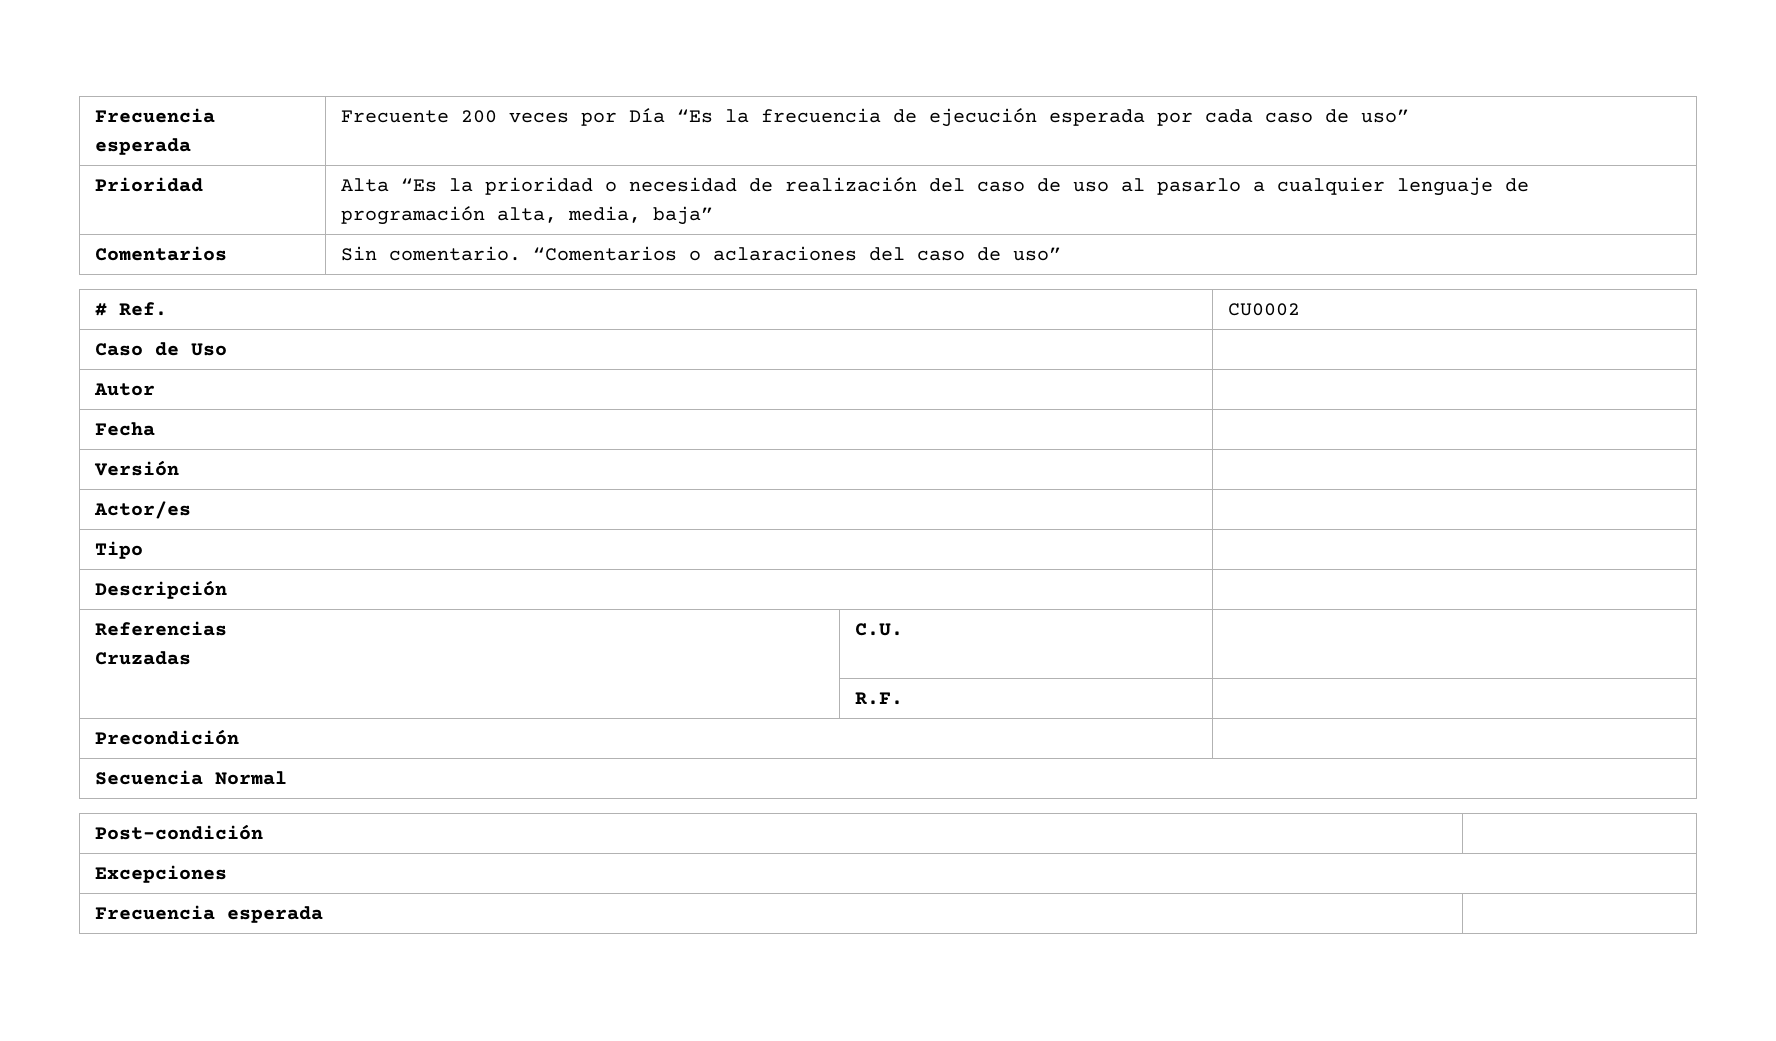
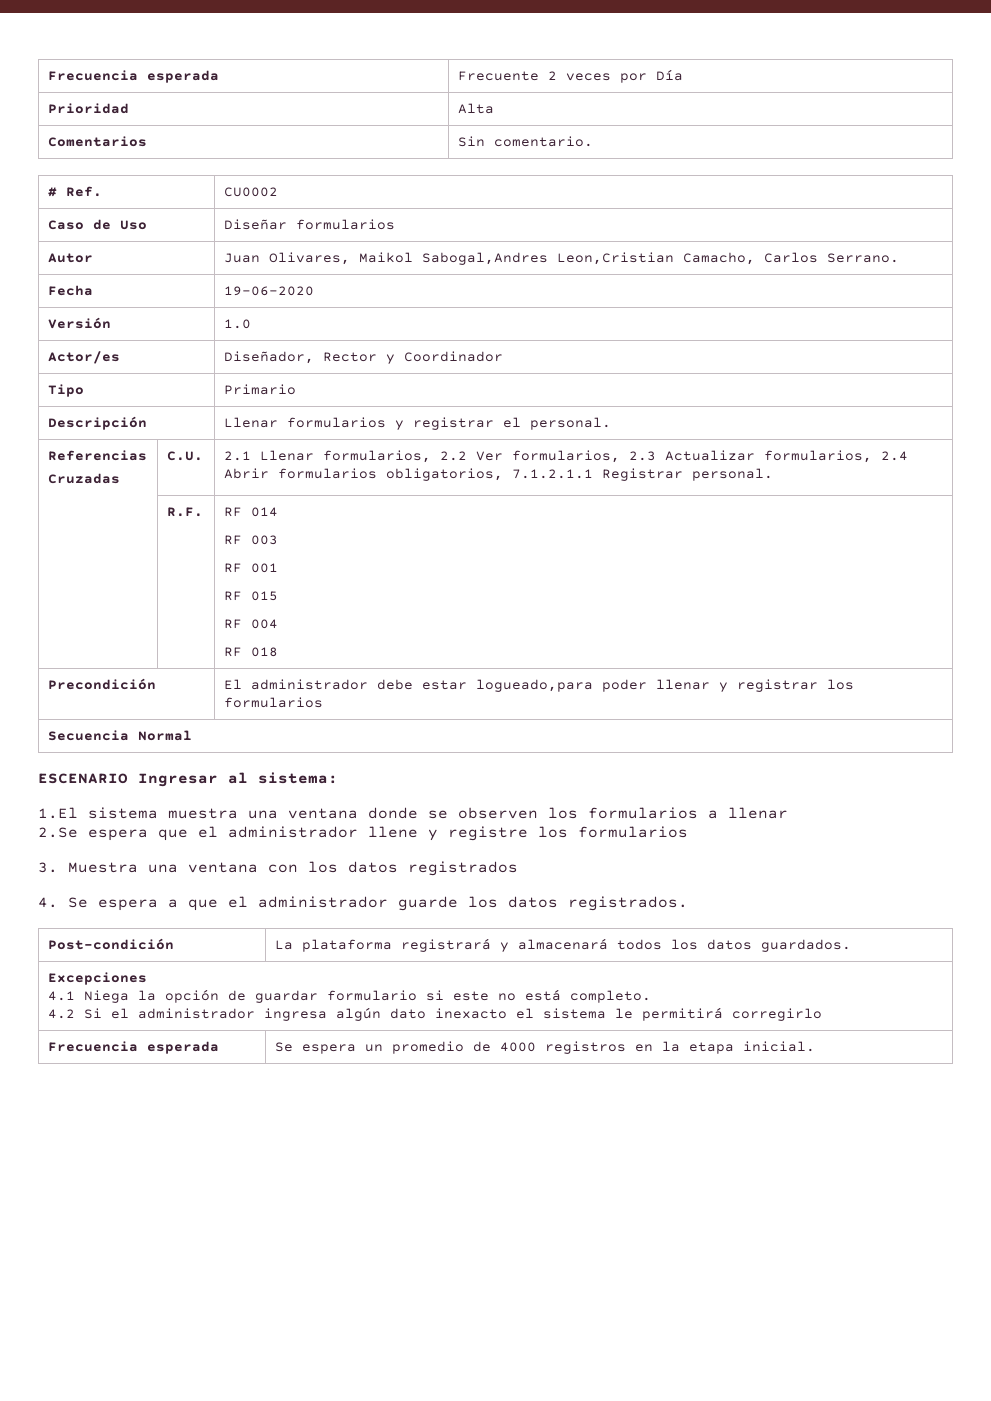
- Frecuencia esperada | Frecuente 200 veces por Día “Es la frecuencia de ejecución esperada por cada caso de uso”
- Prioridad | Alta “Es la prioridad o necesidad de realización del caso de uso al pasarlo a cualquier lenguaje de programación alta, media, baja”
- Comentarios | Sin comentario. “Comentarios o aclaraciones del caso de uso”
+ Frecuencia esperada | Frecuente 2 veces por Día
+ Prioridad | Alta
+ Comentarios | Sin comentario.
- Caso de Uso |
+ Caso de Uso | Diseñar formularios
- Autor |
+ Autor | Juan Olivares, Maikol Sabogal,Andres Leon,Cristian Camacho, Carlos Serrano.
- Fecha |
+ Fecha | 19-06-2020
- Versión |
+ Versión | 1.0
- Actor/es |
+ Actor/es | Diseñador, Rector y Coordinador
- Tipo |
+ Tipo | Primario
- Descripción |
+ Descripción | Llenar formularios y registrar el personal.
  Referencias
- Cruzadas | C.U. |
- | R.F. |
- Precondición |
+ Cruzadas | C.U. | 2.1 Llenar formularios, 2.2 Ver formularios, 2.3 Actualizar formularios, 2.4 Abrir formularios obligatorios, 7.1.2.1.1 Registrar personal.
+ | R.F. | RF 014
+ RF 003
+ RF 001
+ RF 015
+ RF 004
+ RF 018
+ Precondición | El administrador debe estar logueado,para poder llenar y registrar los formularios
  Secuencia Normal
- Post-condición |
+ ESCENARIO Ingresar al sistema:
+ 1.El sistema muestra una ventana donde se observen los formularios a llenar
+ 2.Se espera que el administrador llene y registre los formularios
+ 3. Muestra una ventana con los datos registrados
+ 4. Se espera a que el administrador guarde los datos registrados.
+ Post-condición | La plataforma registrará y almacenará todos los datos guardados.
  Excepciones
- Frecuencia esperada |
+ 4.1 Niega la opción de guardar formulario si este no está completo.
+ 4.2 Si el administrador ingresa algún dato inexacto el sistema le permitirá corregirlo
+ Frecuencia esperada | Se espera un promedio de 4000 registros en la etapa inicial.

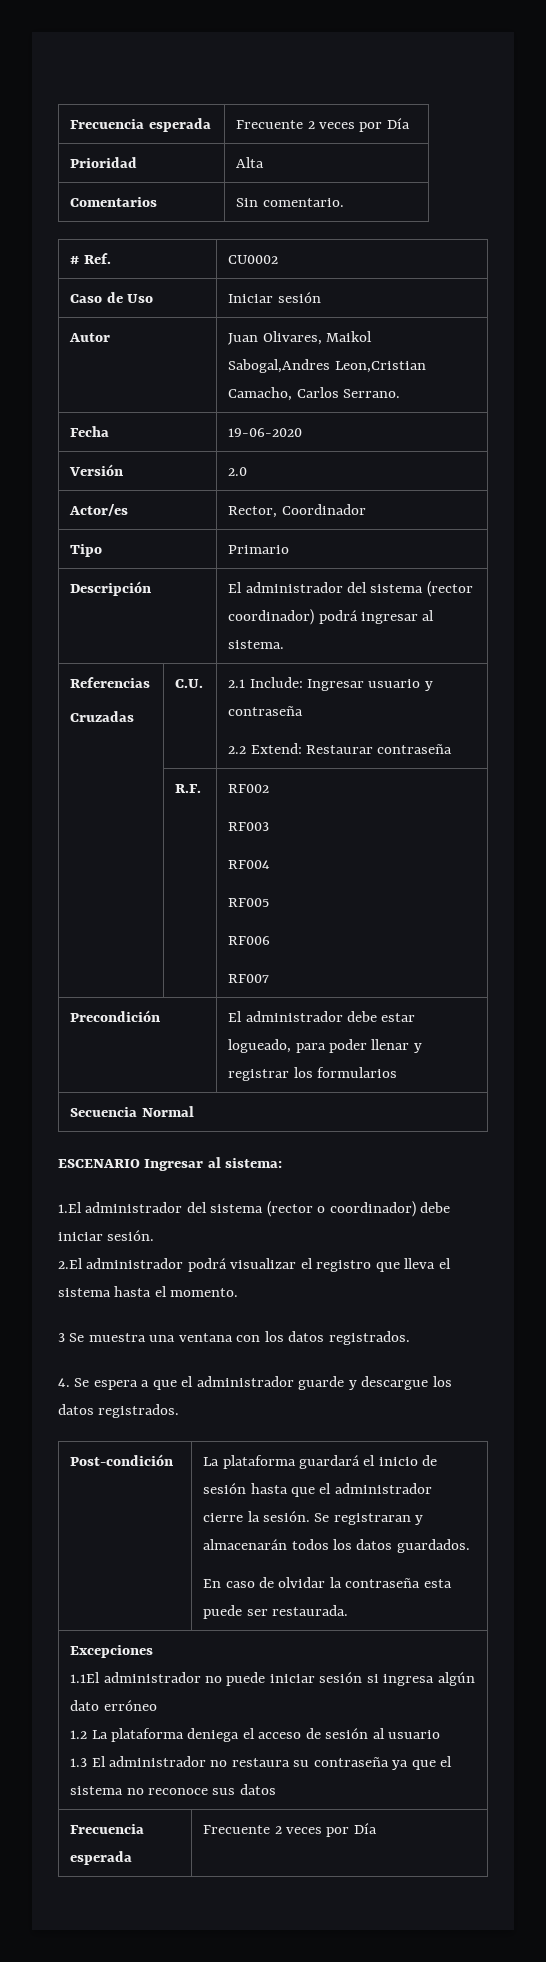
- Caso de Uso | Diseñar formularios
+ Caso de Uso | Iniciar sesión
- Versión | 1.0
+ Versión | 2.0
- Actor/es | Diseñador, Rector y Coordinador
+ Actor/es | Rector, Coordinador
- Descripción | Llenar formularios y registrar el personal.
+ Descripción | El administrador del sistema (rector coordinador) podrá ingresar al sistema.
  Referencias
- Cruzadas | C.U. | 2.1 Llenar formularios, 2.2 Ver formularios, 2.3 Actualizar formularios, 2.4 Abrir formularios obligatorios, 7.1.2.1.1 Registrar personal.
- | R.F. | RF 014
- RF 003
- RF 001
- RF 015
- RF 004
- RF 018
+ Cruzadas | C.U. | 2.1 Include: Ingresar usuario y contraseña
+ 2.2 Extend: Restaurar contraseña
+ | R.F. | RF002
+ RF003
+ RF004
+ RF005
+ RF006
+ RF007
- Precondición | El administrador debe estar logueado,para poder llenar y registrar los formularios
+ Precondición | El administrador debe estar logueado, para poder llenar y registrar los formularios
- 1.El sistema muestra una ventana donde se observen los formularios a llenar
- 2.Se espera que el administrador llene y registre los formularios
- 3. Muestra una ventana con los datos registrados
+ 1.El administrador del sistema (rector o coordinador) debe iniciar sesión.
+ 2.El administrador podrá visualizar el registro que lleva el sistema hasta el momento.
+ 3 Se muestra una ventana con los datos registrados.
- 4. Se espera a que el administrador guarde los datos registrados.
+ 4. Se espera a que el administrador guarde y descargue los datos registrados.
- Post-condición | La plataforma registrará y almacenará todos los datos guardados.
+ Post-condición | La plataforma guardará el inicio de sesión hasta que el administrador cierre la sesión. Se registraran y almacenarán todos los datos guardados.
+ En caso de olvidar la contraseña esta puede ser restaurada.
  Excepciones
- 4.1 Niega la opción de guardar formulario si este no está completo.
- 4.2 Si el administrador ingresa algún dato inexacto el sistema le permitirá corregirlo
- Frecuencia esperada | Se espera un promedio de 4000 registros en la etapa inicial.
+ 1.1El administrador no puede iniciar sesión si ingresa algún dato erróneo
+ 1.2 La plataforma deniega el acceso de sesión al usuario
+ 1.3 El administrador no restaura su contraseña ya que el sistema no reconoce sus datos
+ Frecuencia esperada | Frecuente 2 veces por Día

